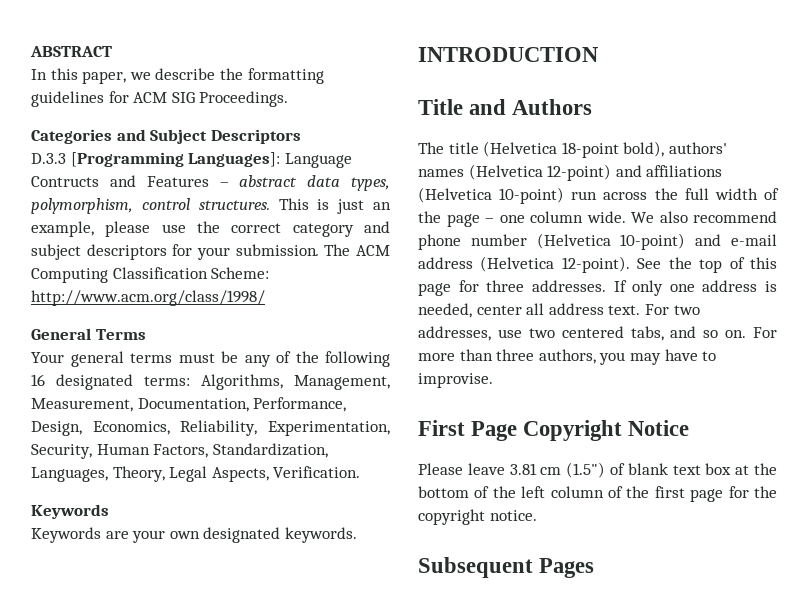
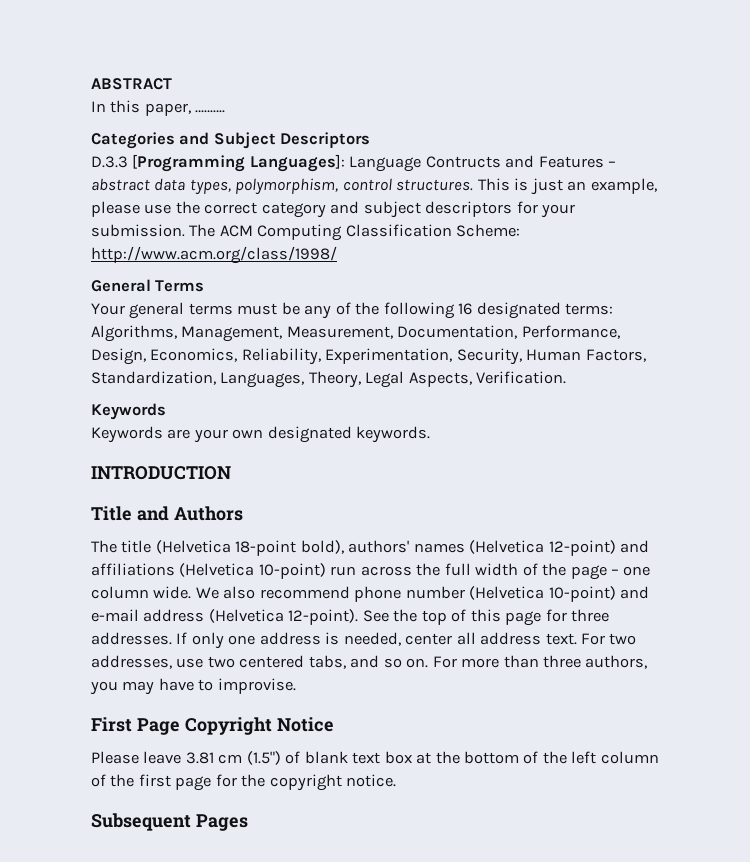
- In this paper, we describe the formatting guidelines for ACM SIG Proceedings.
+ In this paper, ……….

